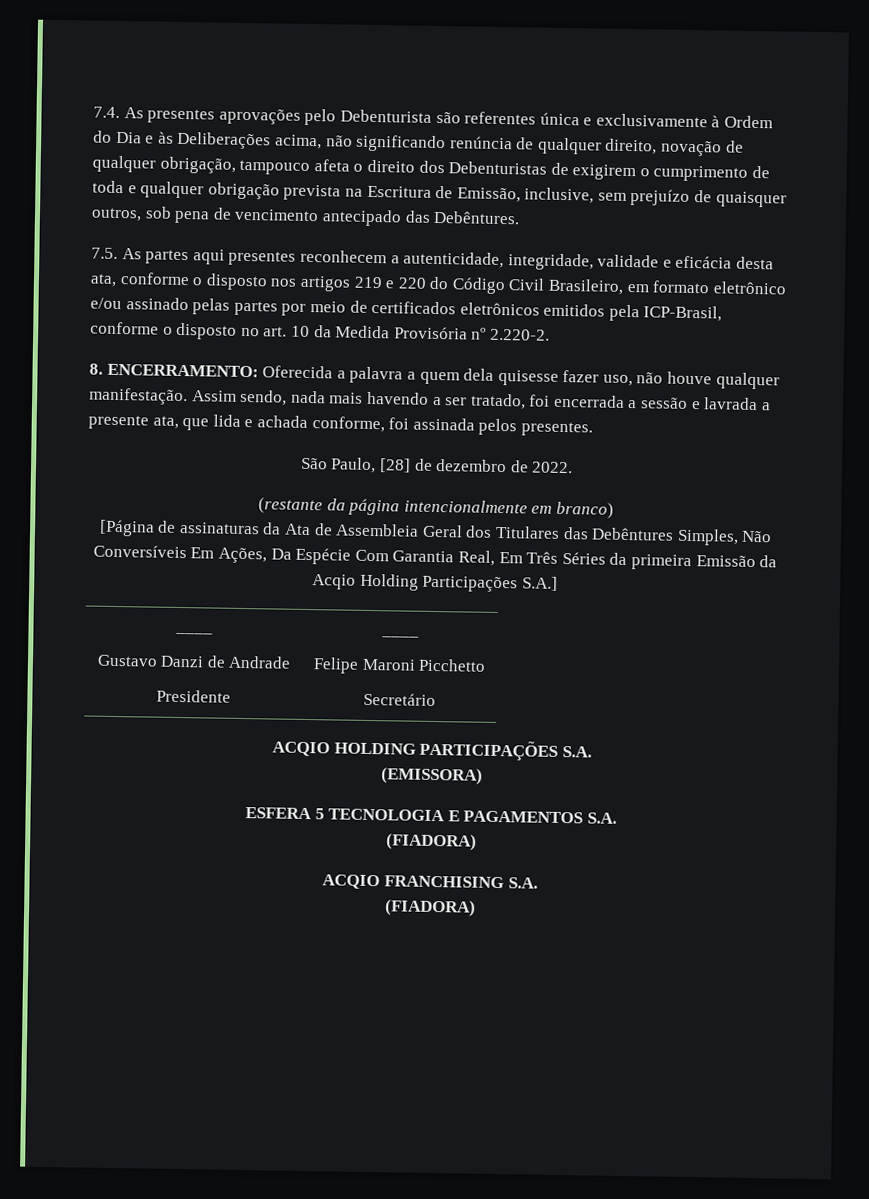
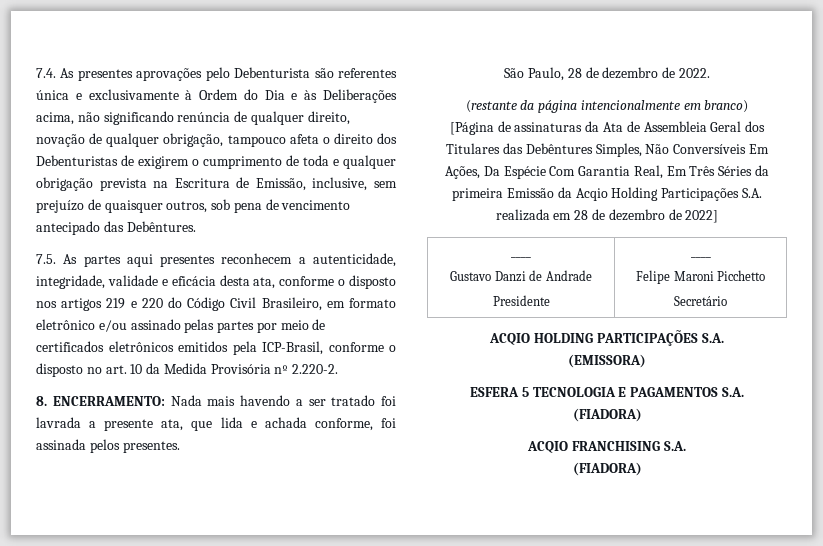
- 8. ENCERRAMENTO: Oferecida a palavra a quem dela quisesse fazer uso, não houve qualquer manifestação. Assim sendo, nada mais havendo a ser tratado, foi encerrada a sessão e lavrada a presente ata, que lida e achada conforme, foi assinada pelos presentes.
+ 8. ENCERRAMENTO: Nada mais havendo a ser tratado foi lavrada a presente ata, que lida e achada conforme, foi assinada pelos presentes.
- São Paulo, [28] de dezembro de 2022.
+ São Paulo, 28 de dezembro de 2022.
- [Página de assinaturas da Ata de Assembleia Geral dos Titulares das Debêntures Simples, Não Conversíveis Em Ações, Da Espécie Com Garantia Real, Em Três Séries da primeira Emissão da Acqio Holding Participações S.A.]
+ [Página de assinaturas da Ata de Assembleia Geral dos Titulares das Debêntures Simples, Não Conversíveis Em Ações, Da Espécie Com Garantia Real, Em Três Séries da primeira Emissão da Acqio Holding Participações S.A. realizada em 28 de dezembro de 2022]

